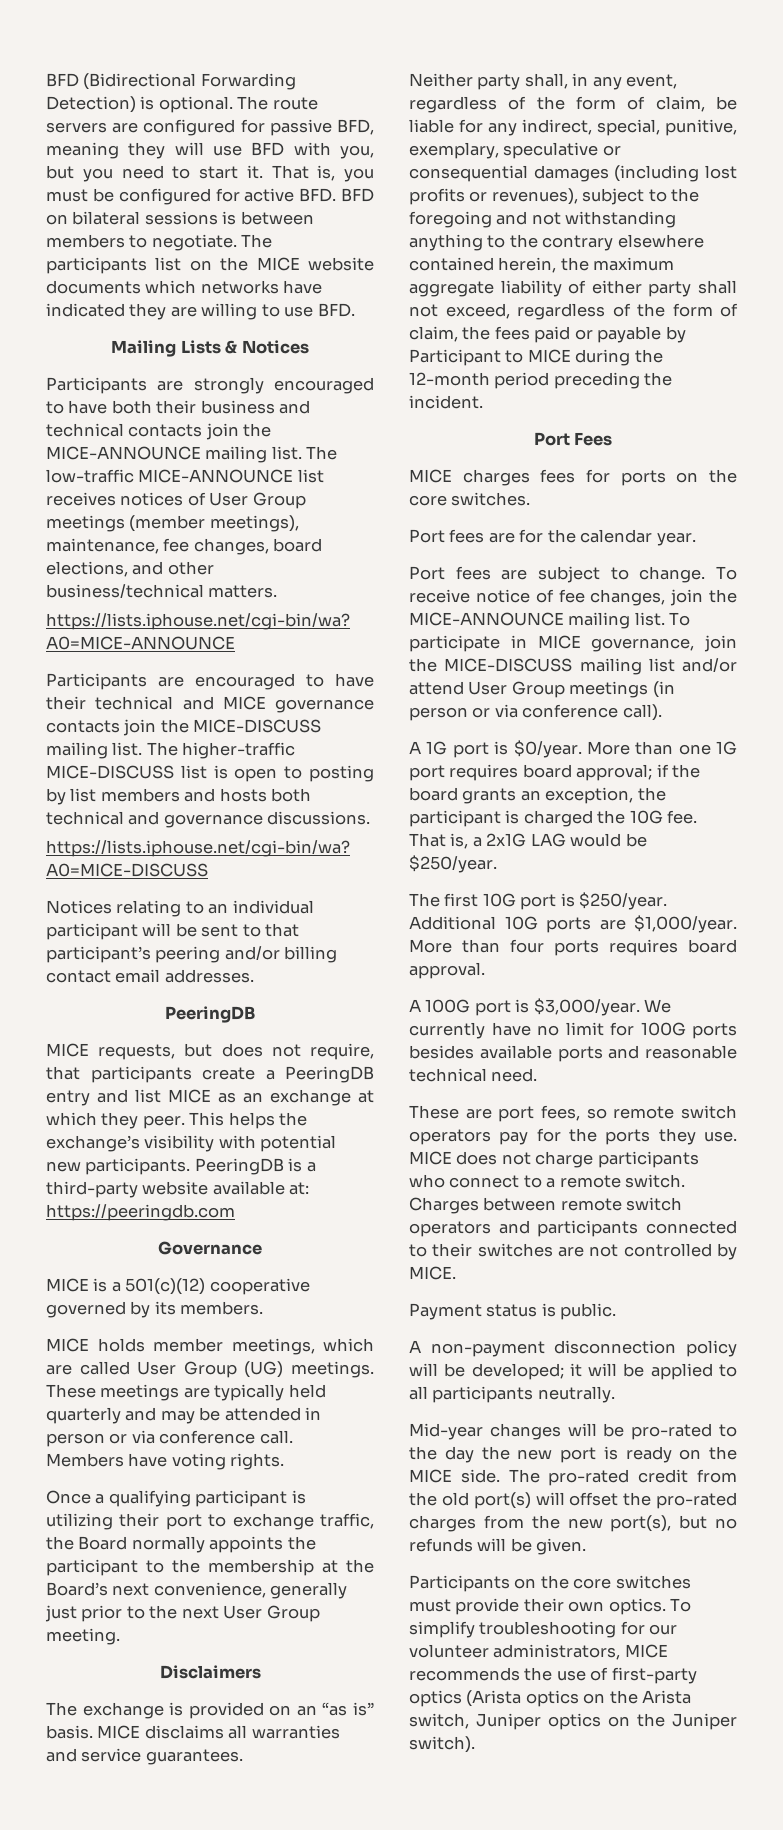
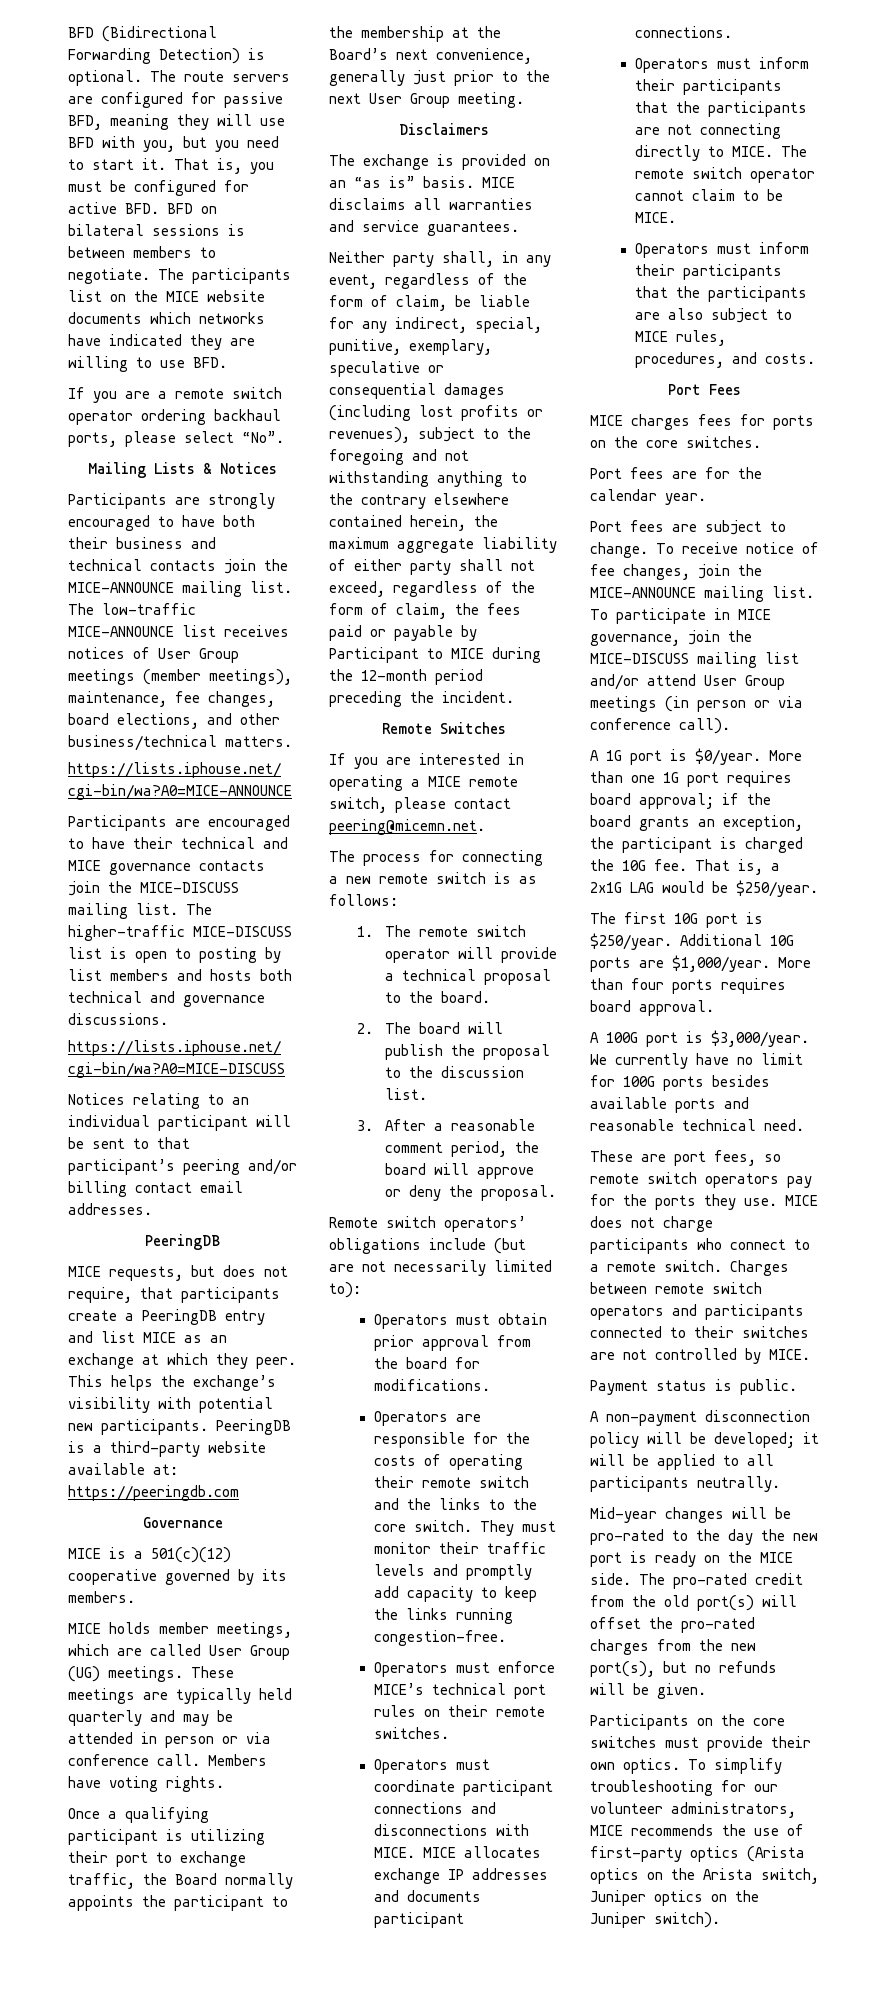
+ If you are a remote switch operator ordering backhaul ports, please select “No”.
+ Remote Switches
+ If you are interested in operating a MICE remote switch, please contact peering@micemn.net.
+ The process for connecting a new remote switch is as follows:
+ 1. The remote switch operator will provide a technical proposal to the board.
+ 2. The board will publish the proposal to the discussion list.
+ 3. After a reasonable comment period, the board will approve or deny the proposal.
+ Remote switch operators’ obligations include (but are not necessarily limited to):
+ Operators must obtain prior approval from the board for modifications.
+ Operators are responsible for the costs of operating their remote switch and the links to the core switch. They must monitor their traffic levels and promptly add capacity to keep the links running congestion-free.
+ Operators must enforce MICE’s technical port rules on their remote switches.
+ Operators must coordinate participant connections and disconnections with MICE. MICE allocates exchange IP addresses and documents participant connections.
+ Operators must inform their participants that the participants are not connecting directly to MICE. The remote switch operator cannot claim to be MICE.
+ Operators must inform their participants that the participants are also subject to MICE rules, procedures, and costs.

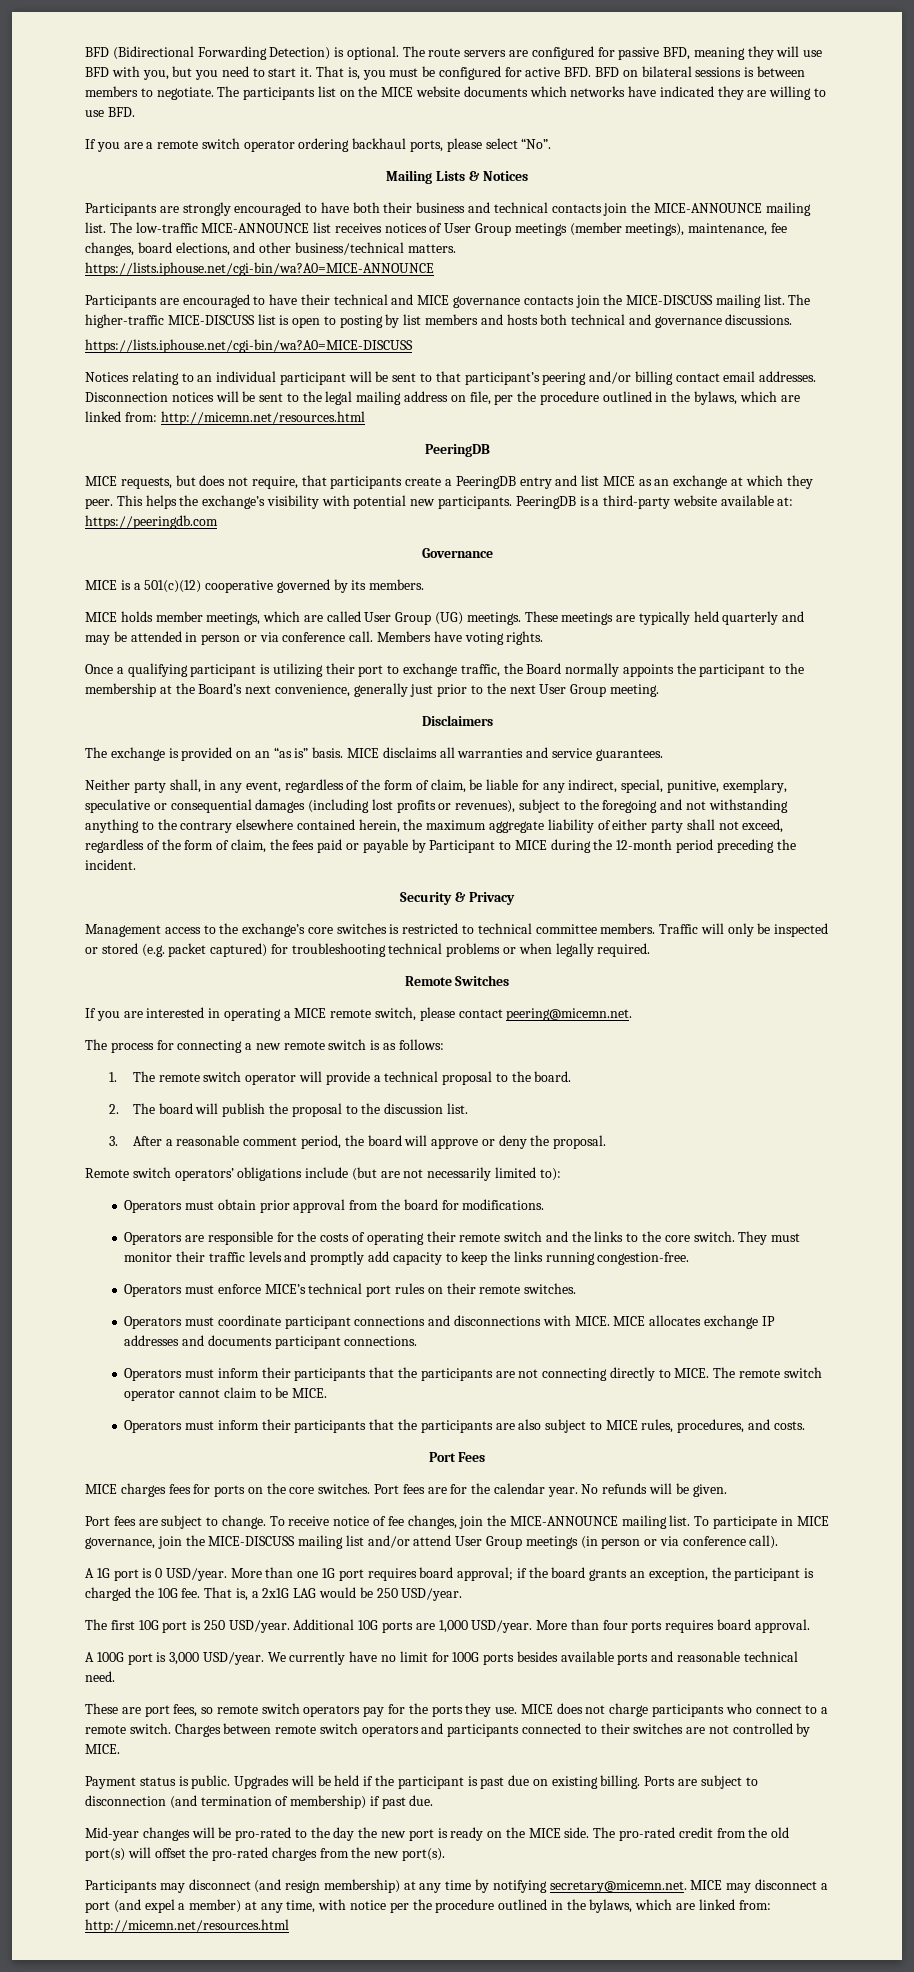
+ Disconnection notices will be sent to the legal mailing address on file, per the procedure outlined in the bylaws, which are linked from: http://micemn.net/resources.html
+ Security & Privacy
+ Management access to the exchange’s core switches is restricted to technical committee members. Traffic will only be inspected or stored (e.g. packet captured) for troubleshooting technical problems or when legally required.
- MICE charges fees for ports on the core switches.
- Port fees are for the calendar year.
+ MICE charges fees for ports on the core switches. Port fees are for the calendar year. No refunds will be given.
- A 1G port is $0/year.
+ A 1G port is 0 USD/year.
- That is, a 2x1G LAG would be $250/year.
+ That is, a 2x1G LAG would be 250 USD/year.
- The first 10G port is $250/year.
+ The first 10G port is 250 USD/year.
- Additional 10G ports are $1,000/year.
+ Additional 10G ports are 1,000 USD/year.
- A 100G port is $3,000/year.
+ A 100G port is 3,000 USD/year.
- Payment status is public.
- A non-payment disconnection policy will be developed; it will be applied to all participants neutrally.
+ Payment status is public. Upgrades will be held if the participant is past due on existing billing. Ports are subject to disconnection (and termination of membership) if past due.
- The pro-rated credit from the old port(s) will offset the pro-rated charges from the new port(s), but no refunds will be given.
- Participants on the core switches must provide their own optics. To simplify troubleshooting for our volunteer administrators, MICE recommends the use of first-party optics (Arista optics on the Arista switch, Juniper optics on the Juniper switch).
+ The pro-rated credit from the old port(s) will offset the pro-rated charges from the new port(s).
+ Participants may disconnect (and resign membership) at any time by notifying secretary@micemn.net. MICE may disconnect a port (and expel a member) at any time, with notice per the procedure outlined in the bylaws, which are linked from: http://micemn.net/resources.html

